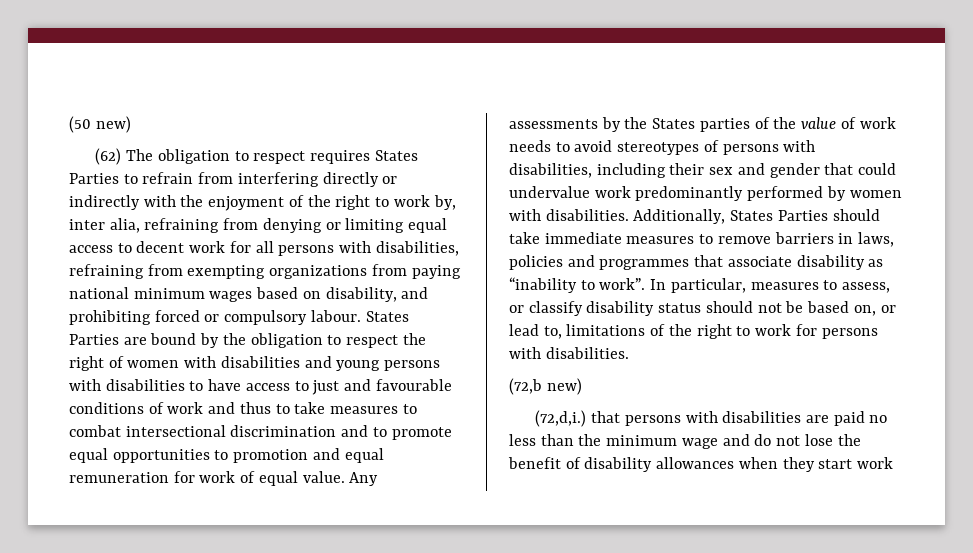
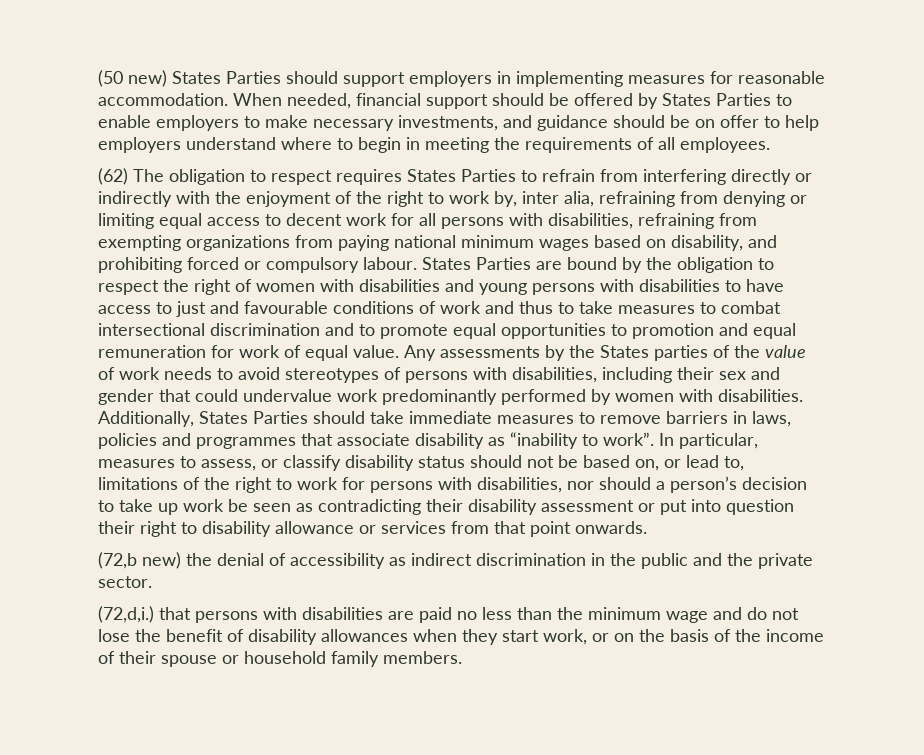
- (50 new)
+ (50 new) States Parties should support employers in implementing measures for reasonable accommodation. When needed, financial support should be offered by States Parties to enable employers to make necessary investments, and guidance should be on offer to help employers understand where to begin in meeting the requirements of all employees.
- In particular, measures to assess, or classify disability status should not be based on, or lead to, limitations of the right to work for persons with disabilities.
- (72,b new)
+ In particular, measures to assess, or classify disability status should not be based on, or lead to, limitations of the right to work for persons with disabilities, nor should a person’s decision to take up work be seen as contradicting their disability assessment or put into question their right to disability allowance or services from that point onwards.
+ (72,b new) the denial of accessibility as indirect discrimination in the public and the private sector.
- (72,d,i.) that persons with disabilities are paid no less than the minimum wage and do not lose the benefit of disability allowances when they start work
+ (72,d,i.) that persons with disabilities are paid no less than the minimum wage and do not lose the benefit of disability allowances when they start work, or on the basis of the income of their spouse or household family members.

